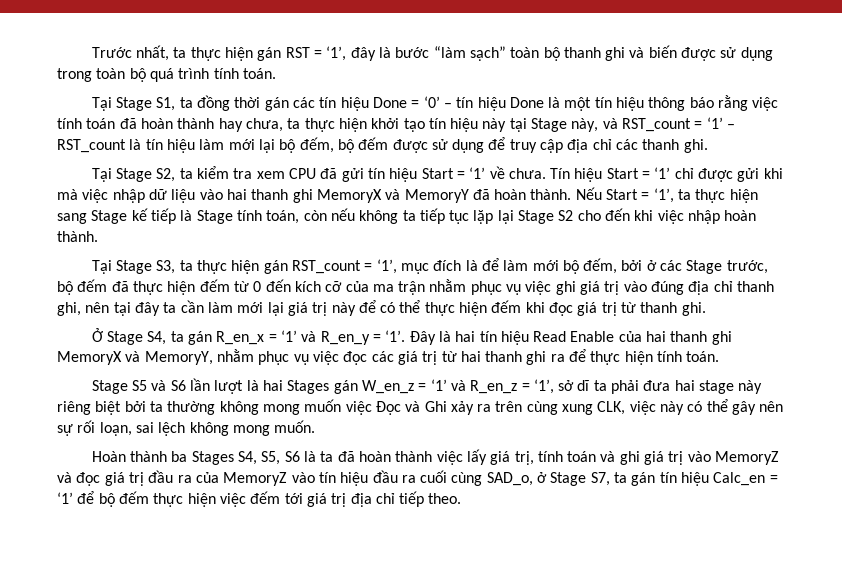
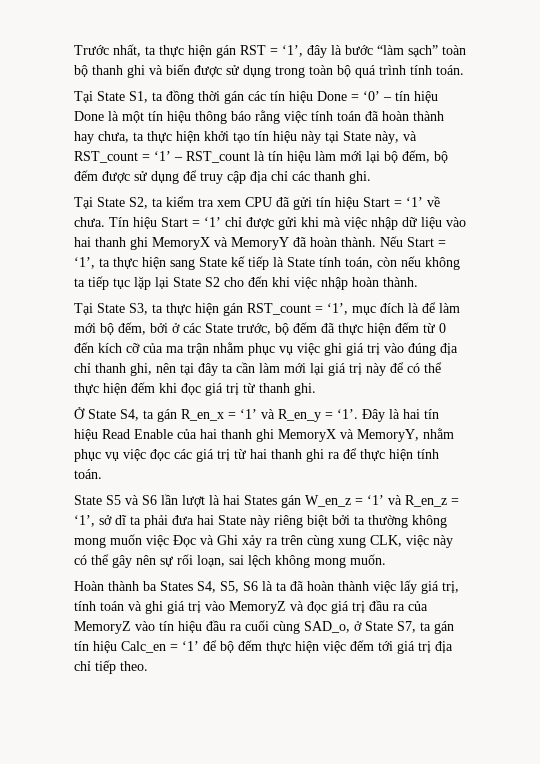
- Tại Stage S1, ta đồng thời gán các tín hiệu Done = ‘0’ – tín hiệu Done là một tín hiệu thông báo rằng việc tính toán đã hoàn thành hay chưa, ta thực hiện khởi tạo tín hiệu này tại Stage này, và RST_count = ‘1’ – RST_count là tín hiệu làm mới lại bộ đếm, bộ đếm được sử dụng để truy cập địa chỉ các thanh ghi.
+ Tại State S1, ta đồng thời gán các tín hiệu Done = ‘0’ – tín hiệu Done là một tín hiệu thông báo rằng việc tính toán đã hoàn thành hay chưa, ta thực hiện khởi tạo tín hiệu này tại State này, và RST_count = ‘1’ – RST_count là tín hiệu làm mới lại bộ đếm, bộ đếm được sử dụng để truy cập địa chỉ các thanh ghi.
- Tại Stage S2, ta kiểm tra xem CPU đã gửi tín hiệu Start = ‘1’ về chưa.
+ Tại State S2, ta kiểm tra xem CPU đã gửi tín hiệu Start = ‘1’ về chưa.
- Nếu Start = ‘1’, ta thực hiện sang Stage kế tiếp là Stage tính toán, còn nếu không ta tiếp tục lặp lại Stage S2 cho đến khi việc nhập hoàn thành.
+ Nếu Start = ‘1’, ta thực hiện sang State kế tiếp là State tính toán, còn nếu không ta tiếp tục lặp lại State S2 cho đến khi việc nhập hoàn thành.
- Tại Stage S3, ta thực hiện gán RST_count = ‘1’, mục đích là để làm mới bộ đếm, bởi ở các Stage trước, bộ đếm đã thực hiện đếm từ 0 đến kích cỡ của ma trận nhằm phục vụ việc ghi giá trị vào đúng địa chỉ thanh ghi, nên tại đây ta cần làm mới lại giá trị này để có thể thực hiện đếm khi đọc giá trị từ thanh ghi.
+ Tại State S3, ta thực hiện gán RST_count = ‘1’, mục đích là để làm mới bộ đếm, bởi ở các State trước, bộ đếm đã thực hiện đếm từ 0 đến kích cỡ của ma trận nhằm phục vụ việc ghi giá trị vào đúng địa chỉ thanh ghi, nên tại đây ta cần làm mới lại giá trị này để có thể thực hiện đếm khi đọc giá trị từ thanh ghi.
- Ở Stage S4, ta gán R_en_x = ‘1’ và R_en_y = ‘1’.
+ Ở State S4, ta gán R_en_x = ‘1’ và R_en_y = ‘1’.
- Stage S5 và S6 lần lượt là hai Stages gán W_en_z = ‘1’ và R_en_z = ‘1’, sở dĩ ta phải đưa hai stage này riêng biệt bởi ta thường không mong muốn việc Đọc và Ghi xảy ra trên cùng xung CLK, việc này có thể gây nên sự rối loạn, sai lệch không mong muốn.
+ State S5 và S6 lần lượt là hai States gán W_en_z = ‘1’ và R_en_z = ‘1’, sở dĩ ta phải đưa hai State này riêng biệt bởi ta thường không mong muốn việc Đọc và Ghi xảy ra trên cùng xung CLK, việc này có thể gây nên sự rối loạn, sai lệch không mong muốn.
- Hoàn thành ba Stages S4, S5, S6 là ta đã hoàn thành việc lấy giá trị, tính toán và ghi giá trị vào MemoryZ và đọc giá trị đầu ra của MemoryZ vào tín hiệu đầu ra cuối cùng SAD_o, ở Stage S7, ta gán tín hiệu Calc_en = ‘1’ để bộ đếm thực hiện việc đếm tới giá trị địa chỉ tiếp theo.
+ Hoàn thành ba States S4, S5, S6 là ta đã hoàn thành việc lấy giá trị, tính toán và ghi giá trị vào MemoryZ và đọc giá trị đầu ra của MemoryZ vào tín hiệu đầu ra cuối cùng SAD_o, ở State S7, ta gán tín hiệu Calc_en = ‘1’ để bộ đếm thực hiện việc đếm tới giá trị địa chỉ tiếp theo.

